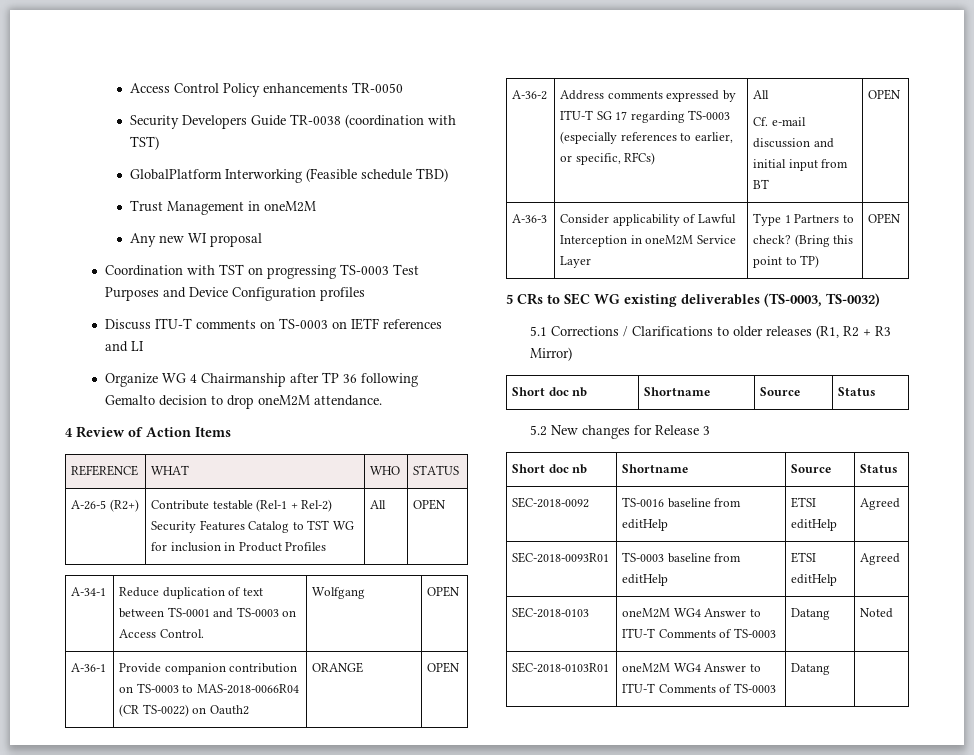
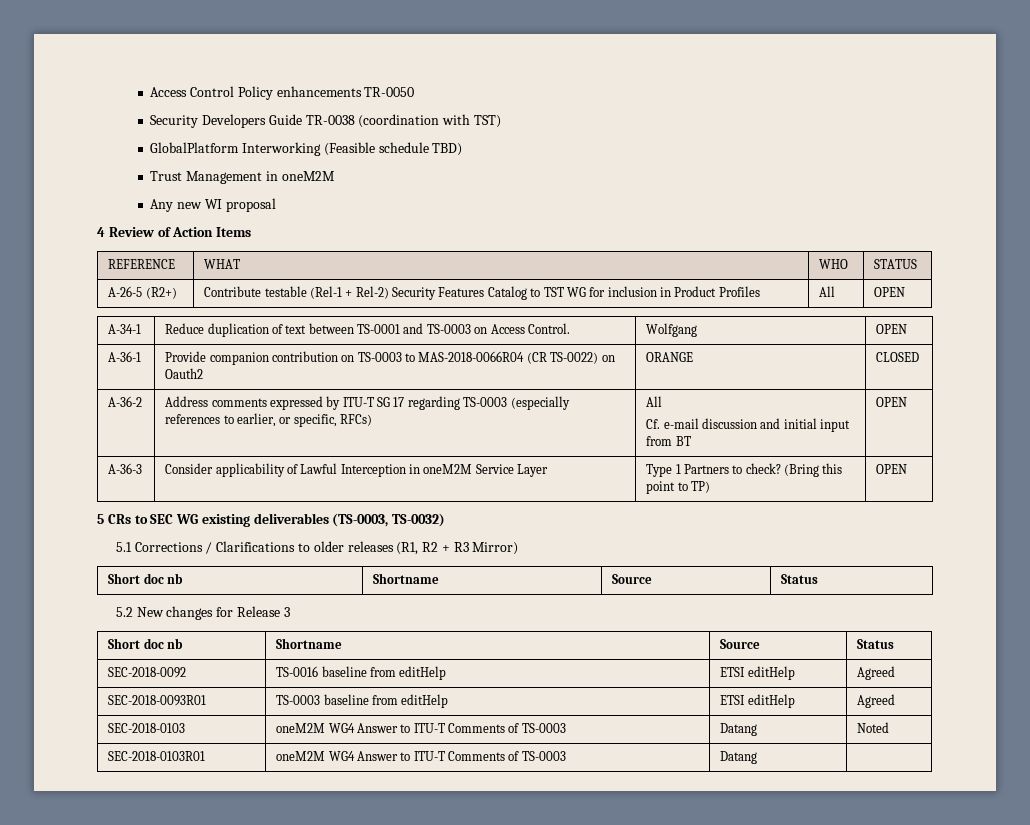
- Coordination with TST on progressing TS-0003 Test Purposes and Device Configuration profiles
- Discuss ITU-T comments on TS-0003 on IETF references and LI
- Organize WG 4 Chairmanship after TP 36 following Gemalto decision to drop oneM2M attendance.
- A-36-1 | Provide companion contribution on TS-0003 to MAS-2018-0066R04 (CR TS-0022) on Oauth2 | ORANGE | OPEN
+ A-36-1 | Provide companion contribution on TS-0003 to MAS-2018-0066R04 (CR TS-0022) on Oauth2 | ORANGE | CLOSED

